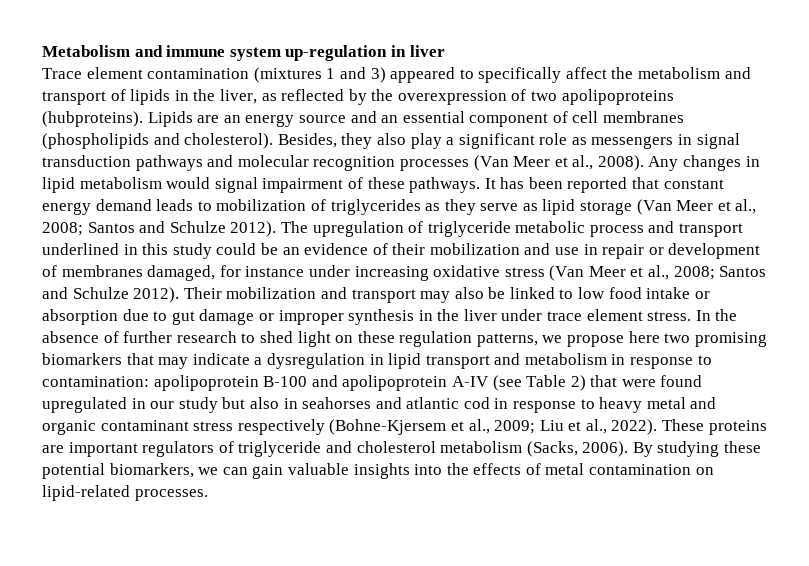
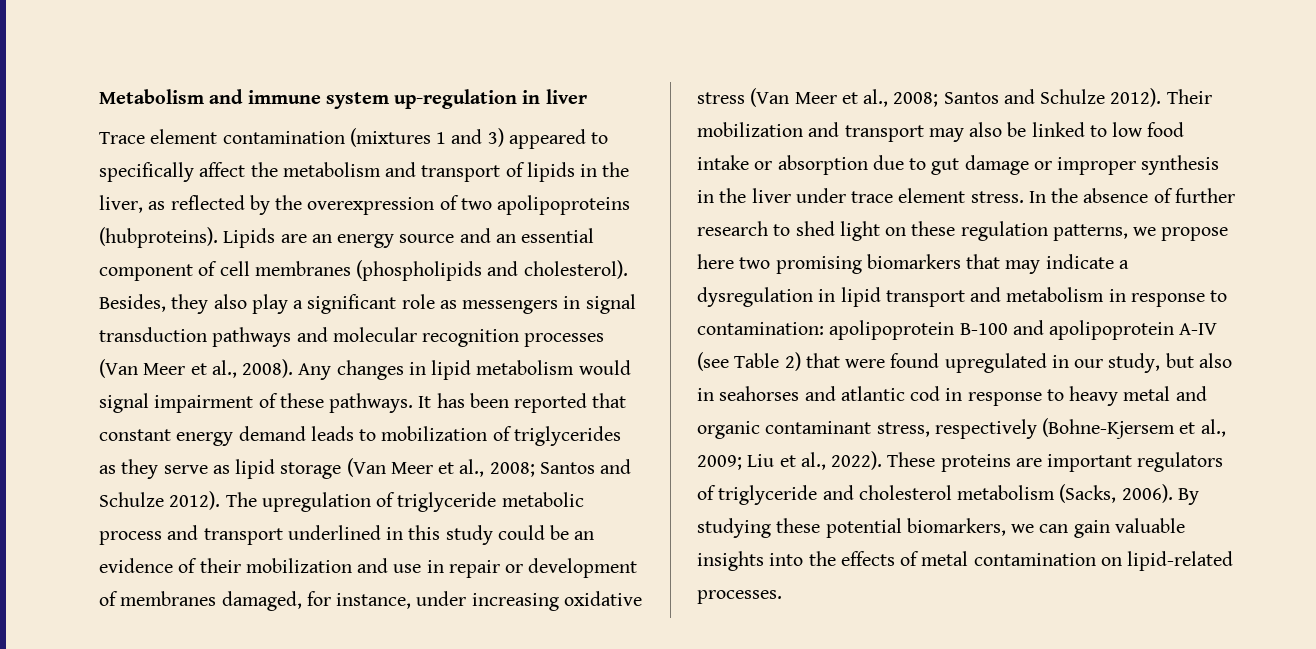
- The upregulation of triglyceride metabolic process and transport underlined in this study could be an evidence of their mobilization and use in repair or development of membranes damaged, for instance under increasing oxidative stress (Van Meer et al., 2008; Santos and Schulze 2012).
+ The upregulation of triglyceride metabolic process and transport underlined in this study could be an evidence of their mobilization and use in repair or development of membranes damaged, for instance, under increasing oxidative stress (Van Meer et al., 2008; Santos and Schulze 2012).
- apolipoprotein B-100 and apolipoprotein A-IV (see Table 2) that were found upregulated in our study but also in seahorses and atlantic cod in response to heavy metal and organic contaminant stress respectively (Bohne-Kjersem et al., 2009;
+ apolipoprotein B-100 and apolipoprotein A-IV (see Table 2) that were found upregulated in our study, but also in seahorses and atlantic cod in response to heavy metal and organic contaminant stress, respectively (Bohne-Kjersem et al., 2009;

